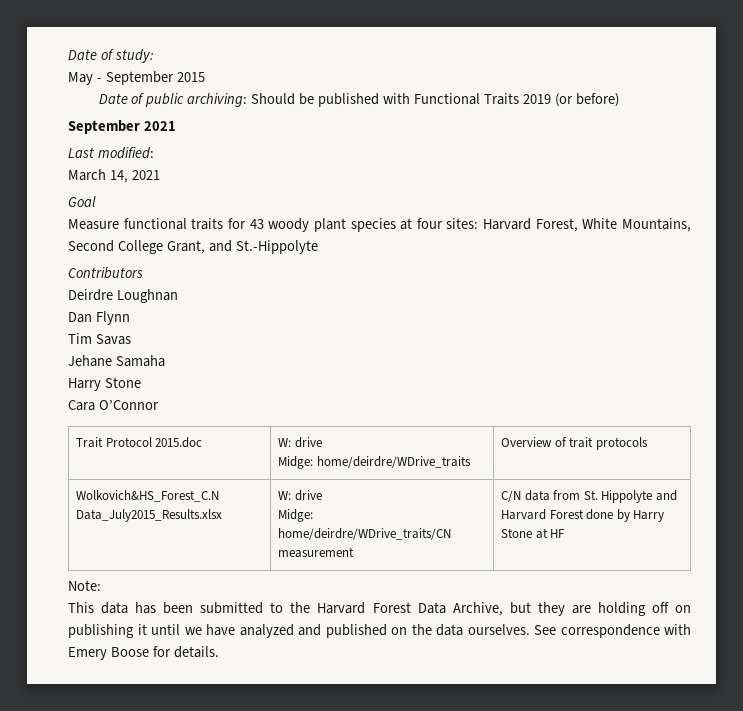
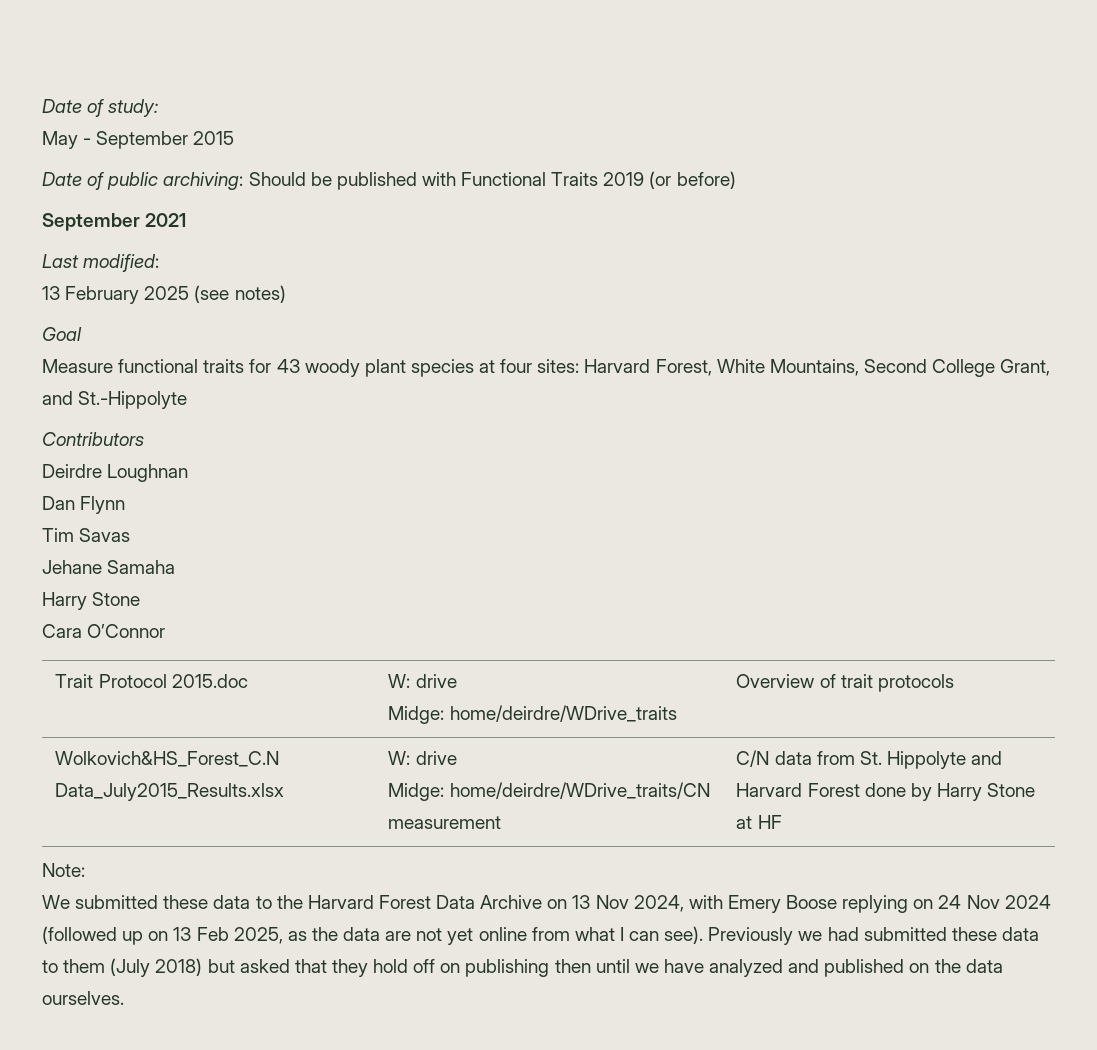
- March 14, 2021
+ 13 February 2025 (see notes)
- This data has been submitted to the Harvard Forest Data Archive, but they are holding off on publishing it until we have analyzed and published on the data ourselves. See correspondence with Emery Boose for details.
+ We submitted these data to the Harvard Forest Data Archive on 13 Nov 2024, with Emery Boose replying on 24 Nov 2024 (followed up on 13 Feb 2025, as the data are not yet online from what I can see). Previously we had submitted these data to them (July 2018) but asked that they hold off on publishing then until we have analyzed and published on the data ourselves.

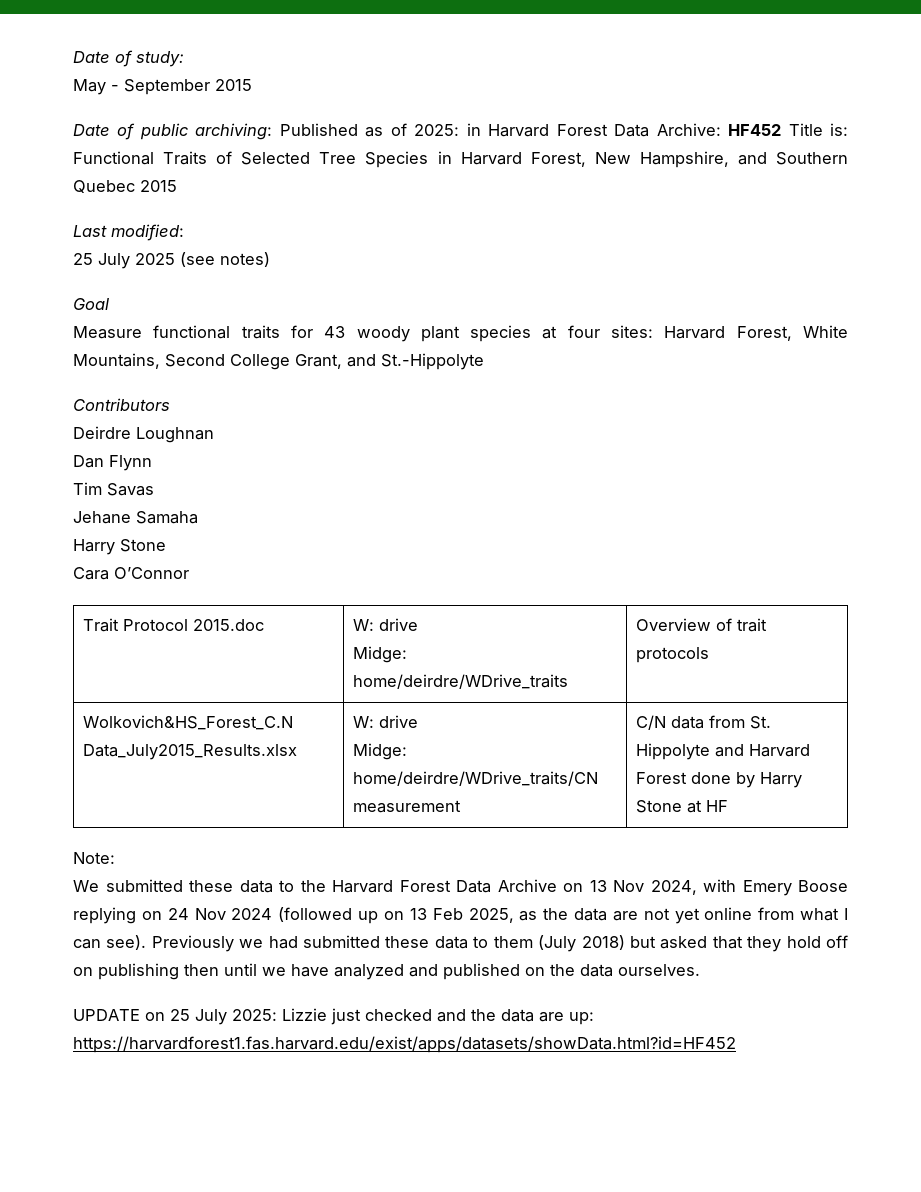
- Date of public archiving: Should be published with Functional Traits 2019 (or before)
- September 2021
+ Date of public archiving: Published as of 2025: in Harvard Forest Data Archive: HF452 Title is: Functional Traits of Selected Tree Species in Harvard Forest, New Hampshire, and Southern Quebec 2015
- 13 February 2025 (see notes)
+ 25 July 2025 (see notes)
+ UPDATE on 25 July 2025: Lizzie just checked and the data are up: https://harvardforest1.fas.harvard.edu/exist/apps/datasets/showData.html?id=HF452

